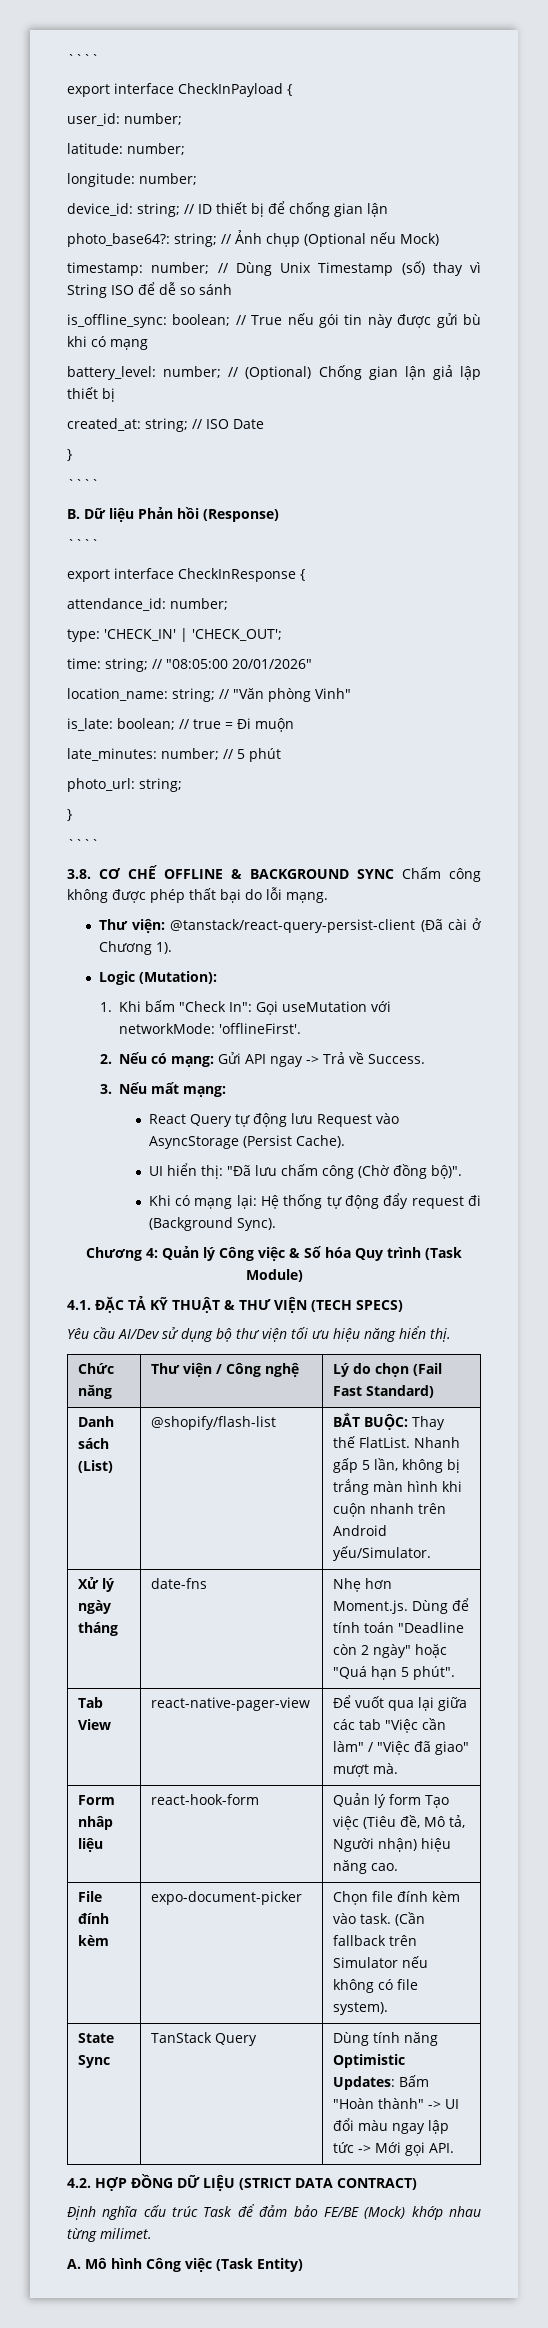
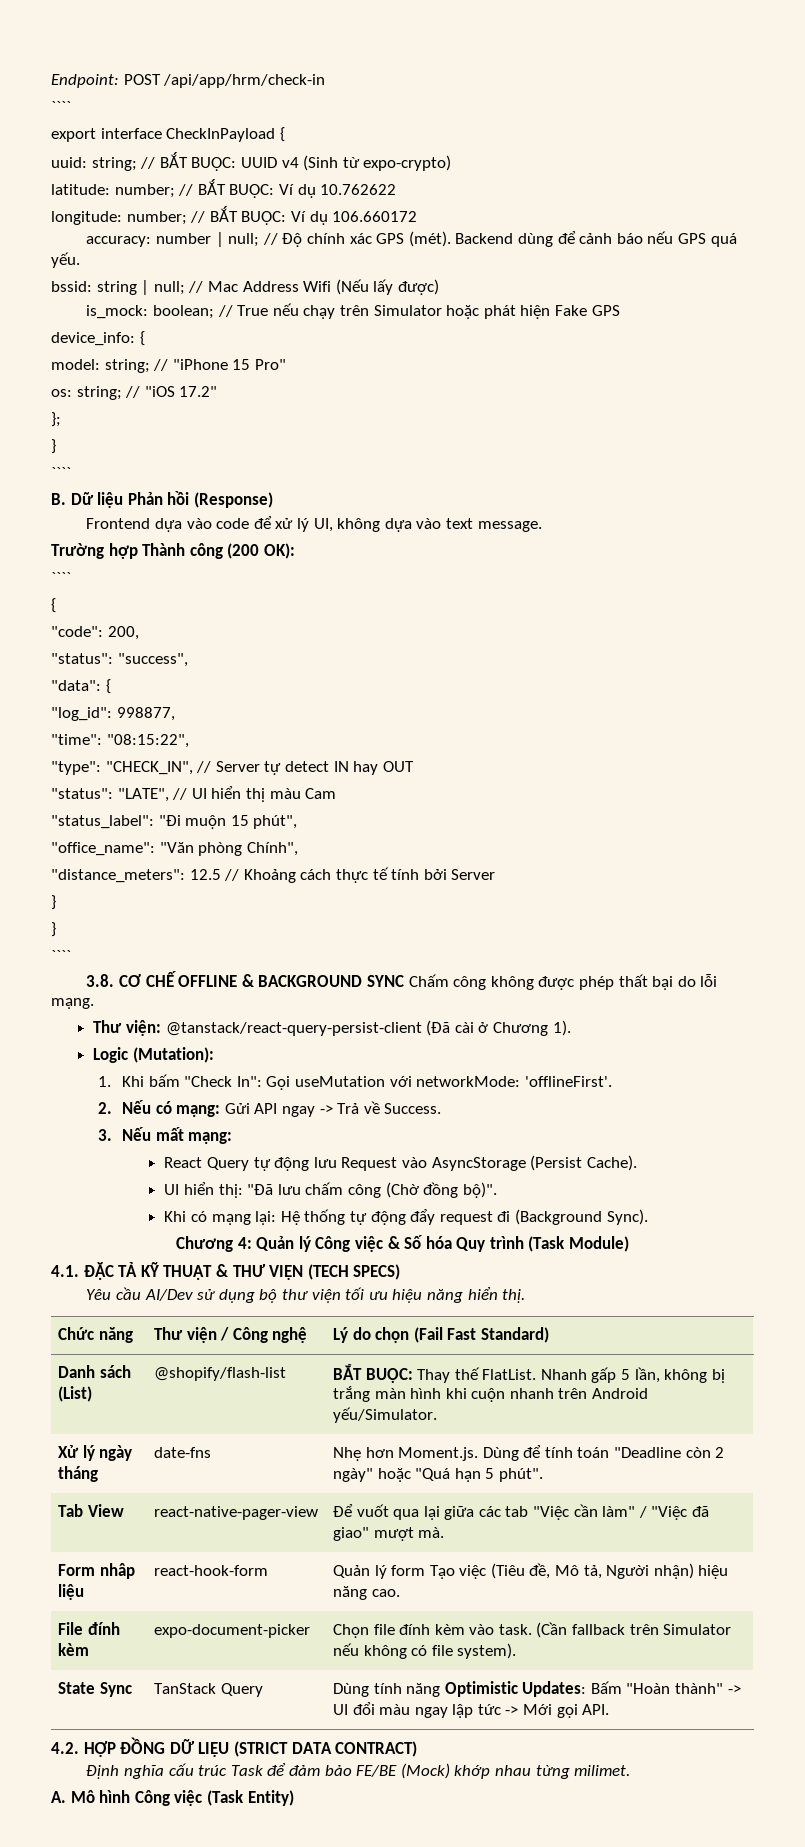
+ Endpoint: POST /api/app/hrm/check-in
- user_id: number;
- latitude: number;
- longitude: number;
- device_id: string; // ID thiết bị để chống gian lận
- photo_base64?: string; // Ảnh chụp (Optional nếu Mock)
- timestamp: number; // Dùng Unix Timestamp (số) thay vì String ISO để dễ so sánh
- is_offline_sync: boolean; // True nếu gói tin này được gửi bù khi có mạng
- battery_level: number; // (Optional) Chống gian lận giả lập thiết bị
- created_at: string; // ISO Date
+ uuid: string; // BẮT BUỘC: UUID v4 (Sinh từ expo-crypto)
+ latitude: number; // BẮT BUỘC: Ví dụ 10.762622
+ longitude: number; // BẮT BUỘC: Ví dụ 106.660172
+ accuracy: number | null; // Độ chính xác GPS (mét). Backend dùng để cảnh báo nếu GPS quá yếu.
+ bssid: string | null; // Mac Address Wifi (Nếu lấy được)
+ is_mock: boolean; // True nếu chạy trên Simulator hoặc phát hiện Fake GPS
+ device_info: {
+ model: string; // "iPhone 15 Pro"
+ os: string; // "iOS 17.2"
+ };
  B. Dữ liệu Phản hồi (Response)
+ Frontend dựa vào code để xử lý UI, không dựa vào text message.
+ Trường hợp Thành công (200 OK):
  ````
- export interface CheckInResponse {
- attendance_id: number;
- type: 'CHECK_IN' | 'CHECK_OUT';
- time: string; // "08:05:00 20/01/2026"
- location_name: string; // "Văn phòng Vinh"
- is_late: boolean; // true = Đi muộn
- late_minutes: number; // 5 phút
- photo_url: string;
+ {
+ "code": 200,
+ "status": "success",
+ "data": {
+ "log_id": 998877,
+ "time": "08:15:22",
+ "type": "CHECK_IN", // Server tự detect IN hay OUT
+ "status": "LATE", // UI hiển thị màu Cam
+ "status_label": "Đi muộn 15 phút",
+ "office_name": "Văn phòng Chính",
+ "distance_meters": 12.5 // Khoảng cách thực tế tính bởi Server
+ }

